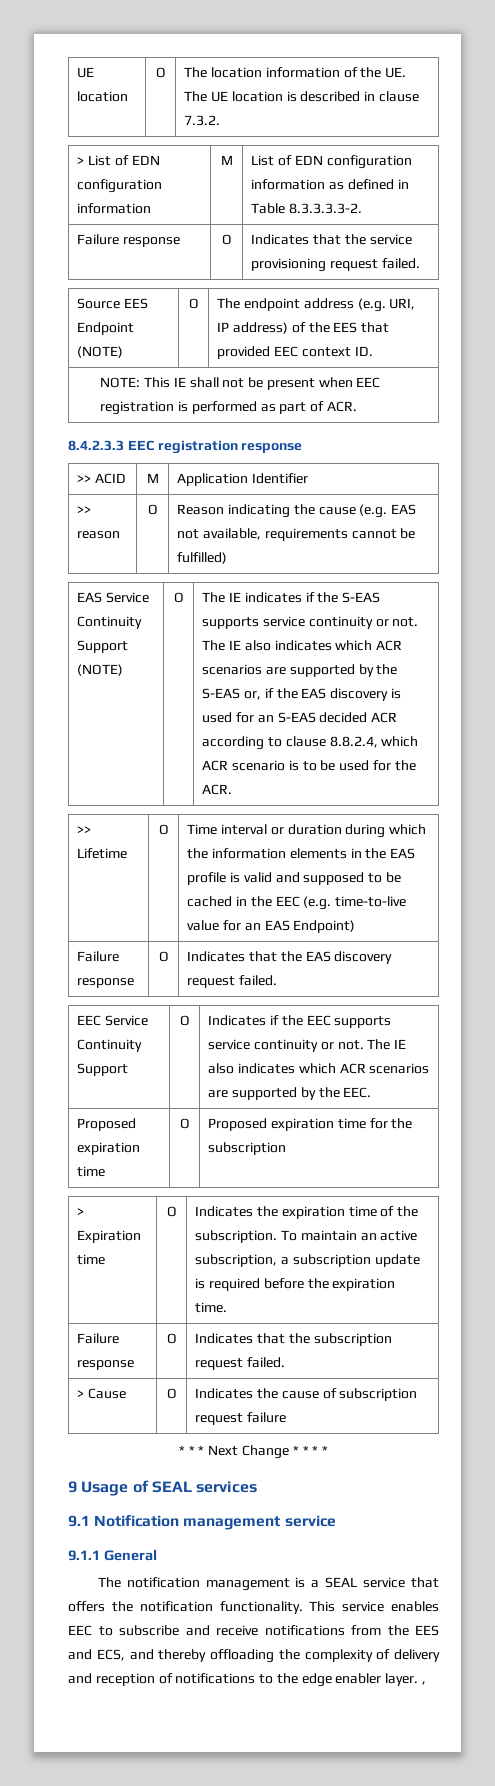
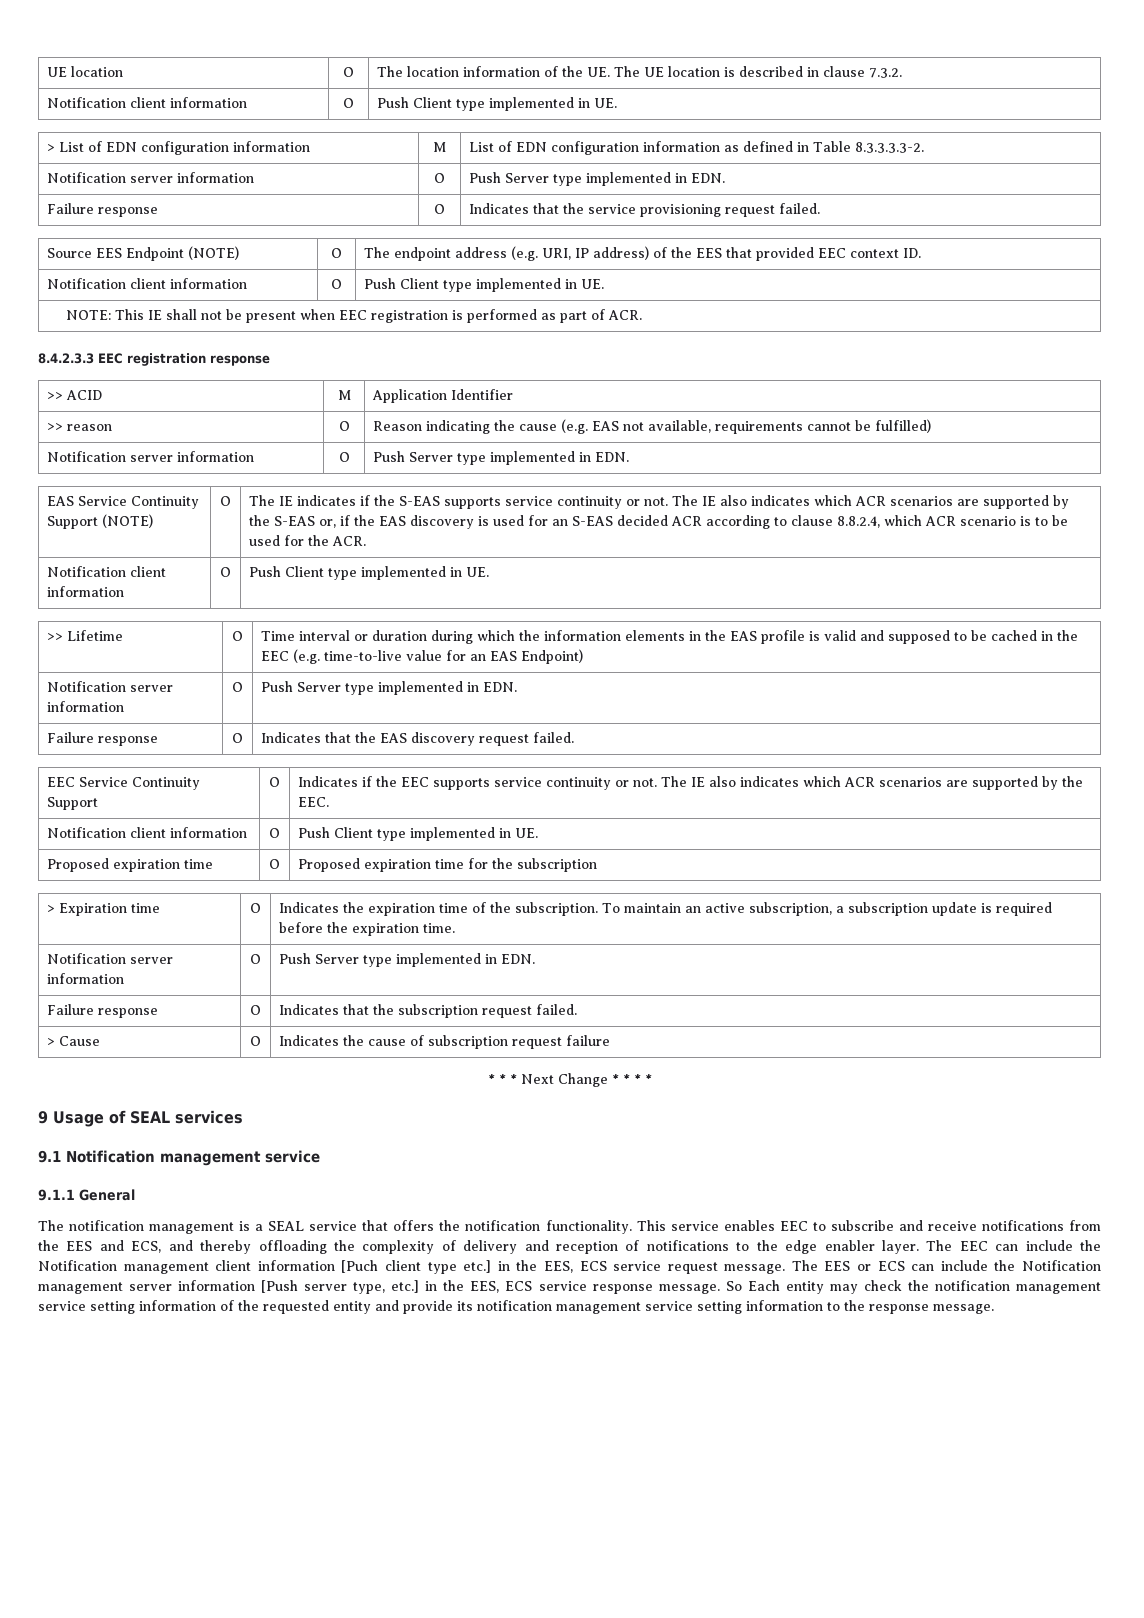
  UE location | O | The location information of the UE. The UE location is described in clause 7.3.2.
+ Notification client information | O | Push Client type implemented in UE.
  > List of EDN configuration information | M | List of EDN configuration information as defined in Table 8.3.3.3.3-2.
+ Notification server information | O | Push Server type implemented in EDN.
  Source EES Endpoint (NOTE) | O | The endpoint address (e.g. URI, IP address) of the EES that provided EEC context ID.
+ Notification client information | O | Push Client type implemented in UE.
  >> reason | O | Reason indicating the cause (e.g. EAS not available, requirements cannot be fulfilled)
+ Notification server information | O | Push Server type implemented in EDN.
  The IE also indicates which ACR scenarios are supported by the S-EAS or, if the EAS discovery is used for an S-EAS decided ACR according to clause 8.8.2.4, which ACR scenario is to be used for the ACR.
+ Notification client information | O | Push Client type implemented in UE.
  >> Lifetime | O | Time interval or duration during which the information elements in the EAS profile is valid and supposed to be cached in the EEC (e.g. time-to-live value for an EAS Endpoint)
+ Notification server information | O | Push Server type implemented in EDN.
  EEC Service Continuity Support | O | Indicates if the EEC supports service continuity or not. The IE also indicates which ACR scenarios are supported by the EEC.
+ Notification client information | O | Push Client type implemented in UE.
  > Expiration time | O | Indicates the expiration time of the subscription. To maintain an active subscription, a subscription update is required before the expiration time.
+ Notification server information | O | Push Server type implemented in EDN.
- This service enables EEC to subscribe and receive notifications from the EES and ECS, and thereby offloading the complexity of delivery and reception of notifications to the edge enabler layer. ,
+ This service enables EEC to subscribe and receive notifications from the EES and ECS, and thereby offloading the complexity of delivery and reception of notifications to the edge enabler layer. The EEC can include the Notification management client information [Puch client type etc.] in the EES, ECS service request message. The EES or ECS can include the Notification management server information [Push server type, etc.] in the EES, ECS service response message. So Each entity may check the notification management service setting information of the requested entity and provide its notification management service setting information to the response message.

